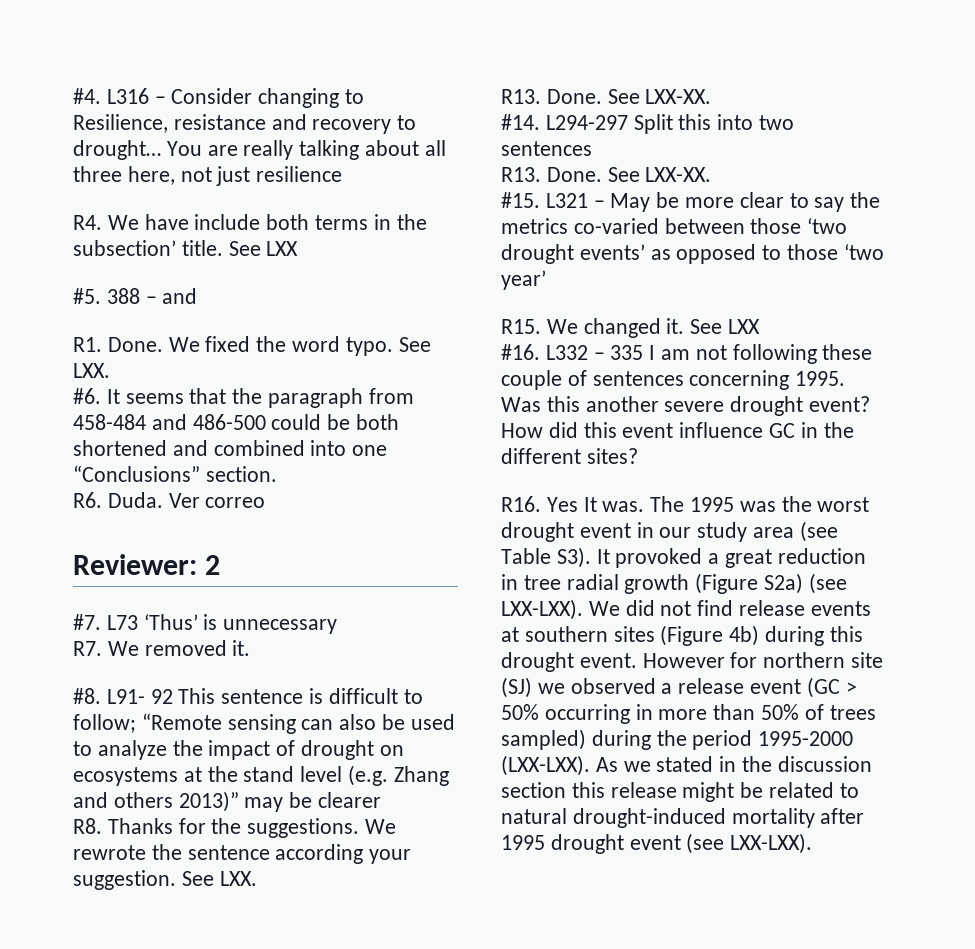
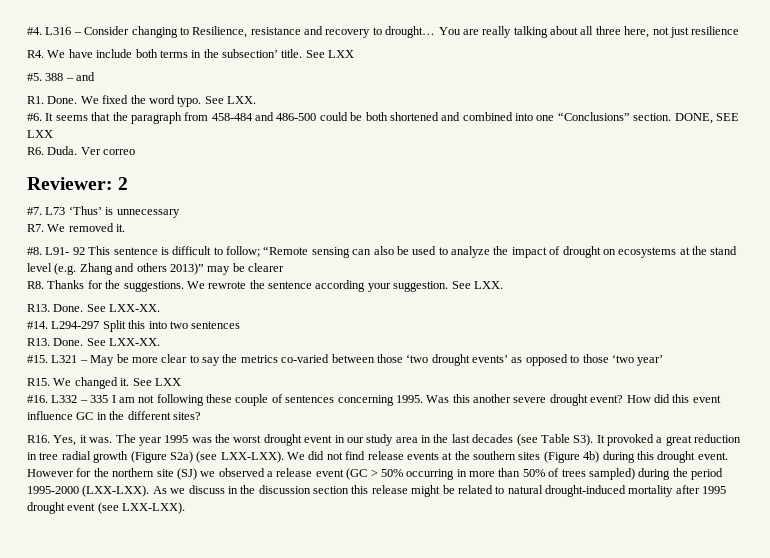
+ DONE, SEE LXX
- R16. Yes It was.
+ R16. Yes, it was.
- The 1995 was the worst drought event in our study area (see Table S3). It provoked a great reduction in tree radial growth (Figure S2a) (see LXX-LXX).
+ The year 1995 was the worst drought event in our study area in the last decades (see Table S3). It provoked a great reduction in tree radial growth (Figure S2a) (see LXX-LXX).
- We did not find release events at southern sites (Figure 4b) during this drought event.
+ We did not find release events at the southern sites (Figure 4b) during this drought event.
- However for northern site (SJ) we observed a release event (GC > 50% occurring in more than 50% of trees sampled) during the period 1995-2000 (LXX-LXX).
+ However for the northern site (SJ) we observed a release event (GC > 50% occurring in more than 50% of trees sampled) during the period 1995-2000 (LXX-LXX).
- As we stated in the discussion section this release might be related to natural drought-induced mortality after 1995 drought event (see LXX-LXX).
+ As we discuss in the discussion section this release might be related to natural drought-induced mortality after 1995 drought event (see LXX-LXX).

